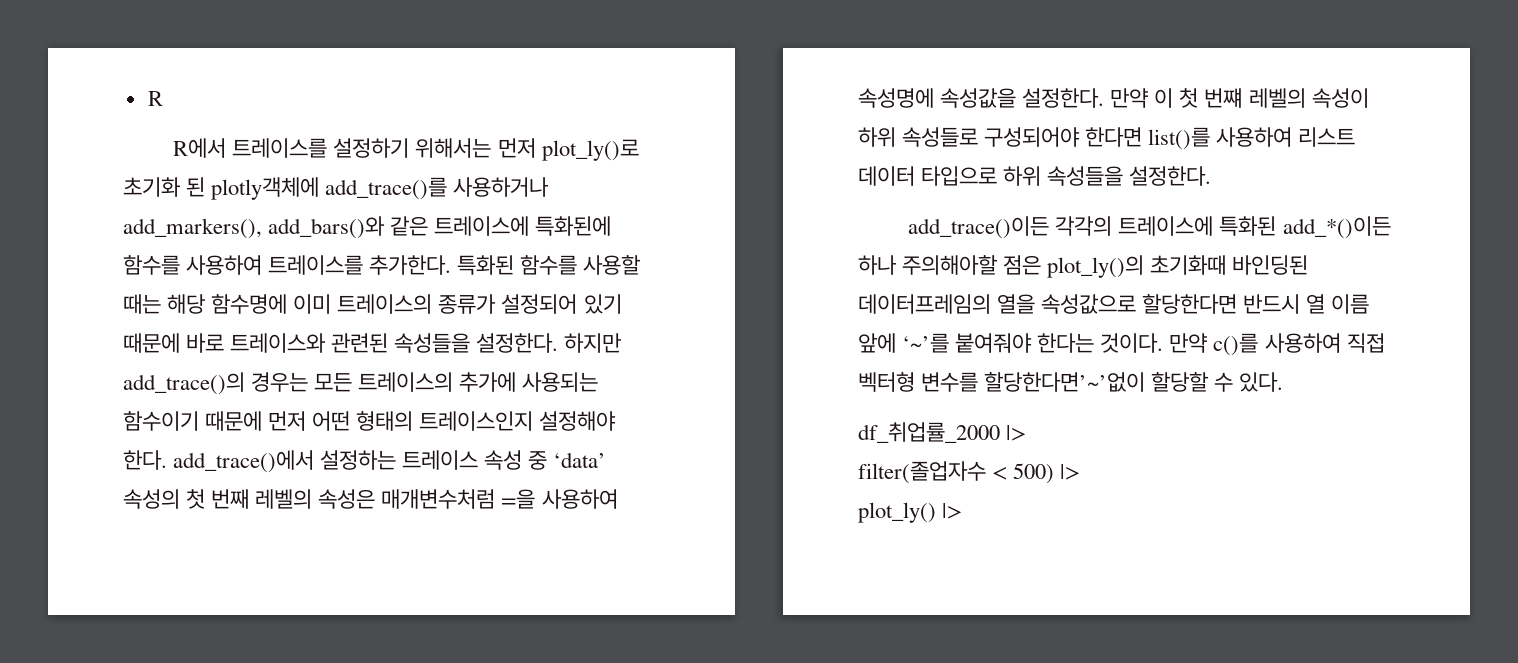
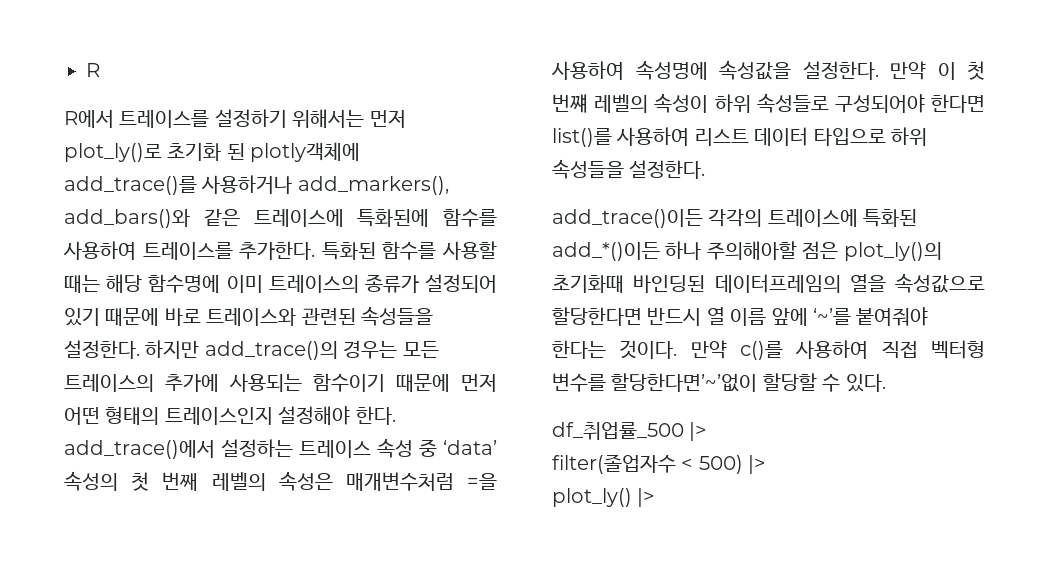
- df_취업률_2000 |>
+ df_취업률_500 |>

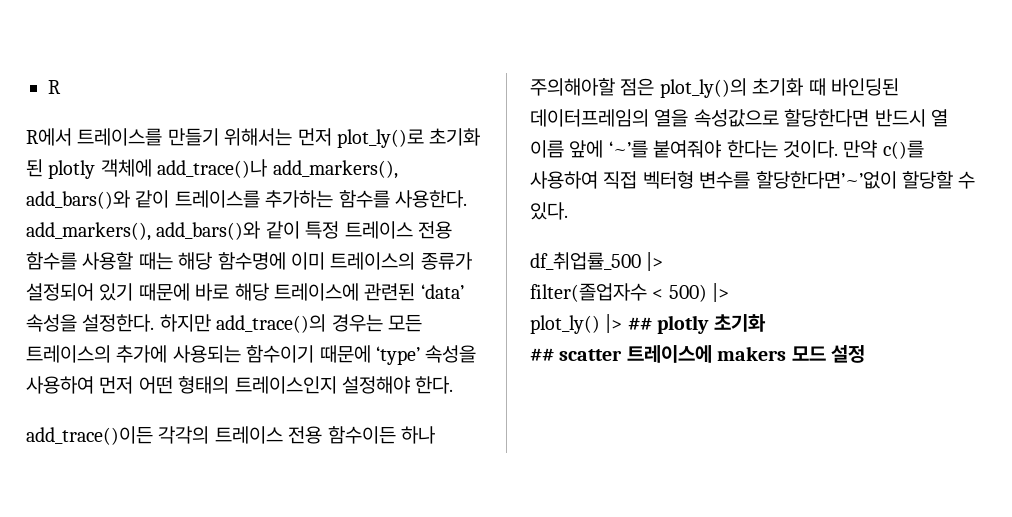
- R에서 트레이스를 설정하기 위해서는 먼저 plot_ly()로 초기화 된 plotly객체에 add_trace()를 사용하거나 add_markers(), add_bars()와 같은 트레이스에 특화된에 함수를 사용하여 트레이스를 추가한다. 특화된 함수를 사용할 때는 해당 함수명에 이미 트레이스의 종류가 설정되어 있기 때문에 바로 트레이스와 관련된 속성들을 설정한다.
+ R에서 트레이스를 만들기 위해서는 먼저 plot_ly()로 초기화 된 plotly 객체에 add_trace()나 add_markers(), add_bars()와 같이 트레이스를 추가하는 함수를 사용한다. add_markers(), add_bars()와 같이 특정 트레이스 전용 함수를 사용할 때는 해당 함수명에 이미 트레이스의 종류가 설정되어 있기 때문에 바로 해당 트레이스에 관련된 ‘data’ 속성을 설정한다.
- 하지만 add_trace()의 경우는 모든 트레이스의 추가에 사용되는 함수이기 때문에 먼저 어떤 형태의 트레이스인지 설정해야 한다. add_trace()에서 설정하는 트레이스 속성 중 ‘data’ 속성의 첫 번째 레벨의 속성은 매개변수처럼 =을 사용하여 속성명에 속성값을 설정한다. 만약 이 첫 번쨰 레벨의 속성이 하위 속성들로 구성되어야 한다면 list()를 사용하여 리스트 데이터 타입으로 하위 속성들을 설정한다.
+ 하지만 add_trace()의 경우는 모든 트레이스의 추가에 사용되는 함수이기 때문에 ‘type’ 속성을 사용하여 먼저 어떤 형태의 트레이스인지 설정해야 한다.
- add_trace()이든 각각의 트레이스에 특화된 add_*()이든 하나 주의해아할 점은 plot_ly()의 초기화때 바인딩된 데이터프레임의 열을 속성값으로 할당한다면 반드시 열 이름 앞에 ‘~’를 붙여줘야 한다는 것이다.
+ add_trace()이든 각각의 트레이스 전용 함수이든 하나 주의해아할 점은 plot_ly()의 초기화 때 바인딩된 데이터프레임의 열을 속성값으로 할당한다면 반드시 열 이름 앞에 ‘~’를 붙여줘야 한다는 것이다.
- plot_ly() |>
+ plot_ly() |> ## plotly 초기화
+ ## scatter 트레이스에 makers 모드 설정

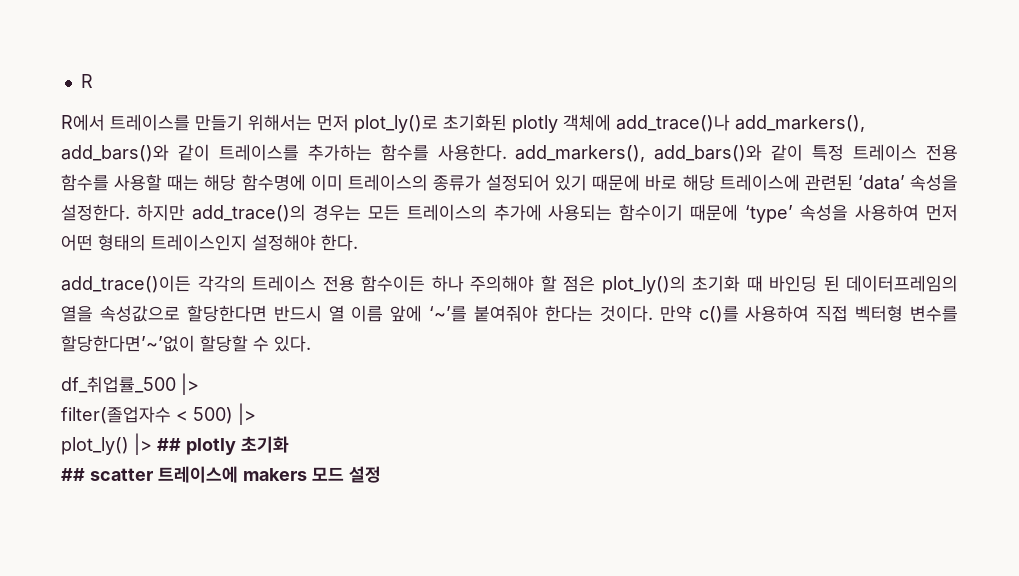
- R에서 트레이스를 만들기 위해서는 먼저 plot_ly()로 초기화 된 plotly 객체에 add_trace()나 add_markers(), add_bars()와 같이 트레이스를 추가하는 함수를 사용한다. add_markers(), add_bars()와 같이 특정 트레이스 전용 함수를 사용할 때는 해당 함수명에 이미 트레이스의 종류가 설정되어 있기 때문에 바로 해당 트레이스에 관련된 ‘data’ 속성을 설정한다.
+ R에서 트레이스를 만들기 위해서는 먼저 plot_ly()로 초기화된 plotly 객체에 add_trace()나 add_markers(), add_bars()와 같이 트레이스를 추가하는 함수를 사용한다. add_markers(), add_bars()와 같이 특정 트레이스 전용 함수를 사용할 때는 해당 함수명에 이미 트레이스의 종류가 설정되어 있기 때문에 바로 해당 트레이스에 관련된 ‘data’ 속성을 설정한다.
- add_trace()이든 각각의 트레이스 전용 함수이든 하나 주의해아할 점은 plot_ly()의 초기화 때 바인딩된 데이터프레임의 열을 속성값으로 할당한다면 반드시 열 이름 앞에 ‘~’를 붙여줘야 한다는 것이다.
+ add_trace()이든 각각의 트레이스 전용 함수이든 하나 주의해야 할 점은 plot_ly()의 초기화 때 바인딩 된 데이터프레임의 열을 속성값으로 할당한다면 반드시 열 이름 앞에 ‘~’를 붙여줘야 한다는 것이다.

